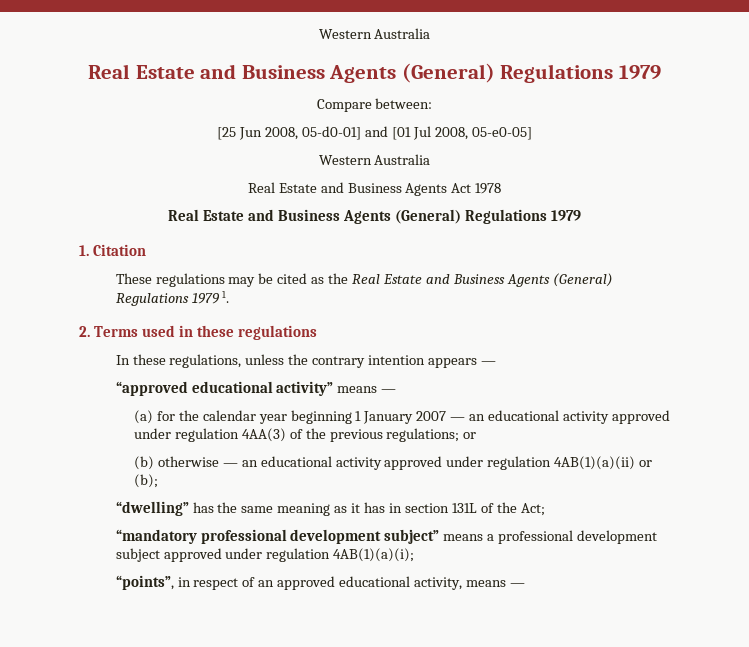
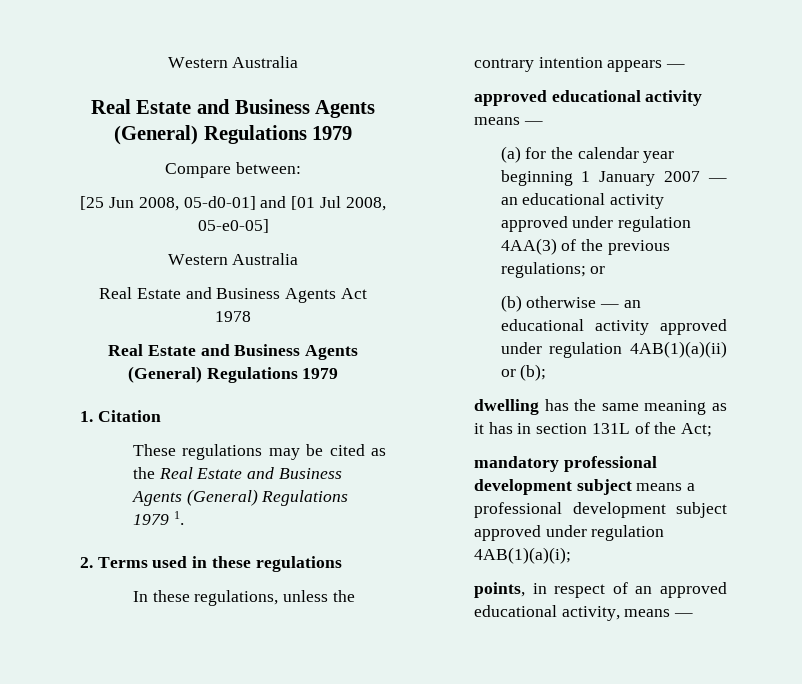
- “approved educational activity” means —
+ approved educational activity means —
- “dwelling” has the same meaning as it has in section 131L of the Act;
+ dwelling has the same meaning as it has in section 131L of the Act;
- “mandatory professional development subject” means a professional development subject approved under regulation 4AB(1)(a)(i);
+ mandatory professional development subject means a professional development subject approved under regulation 4AB(1)(a)(i);
- “points”, in respect of an approved educational activity, means —
+ points, in respect of an approved educational activity, means —

